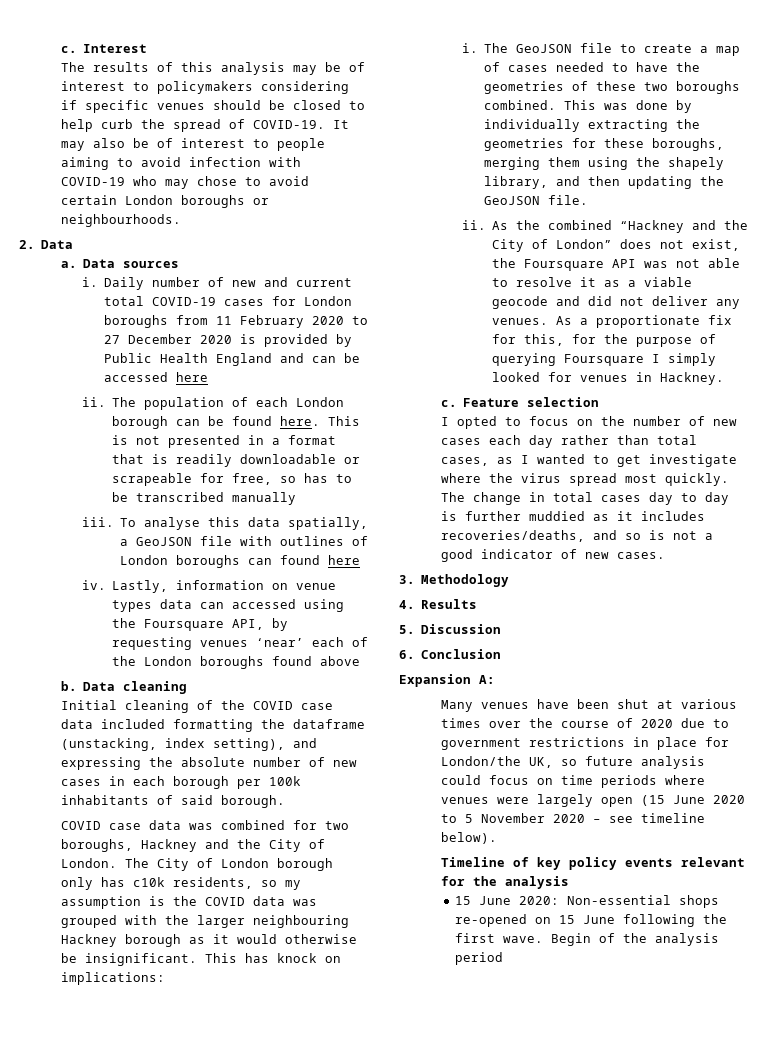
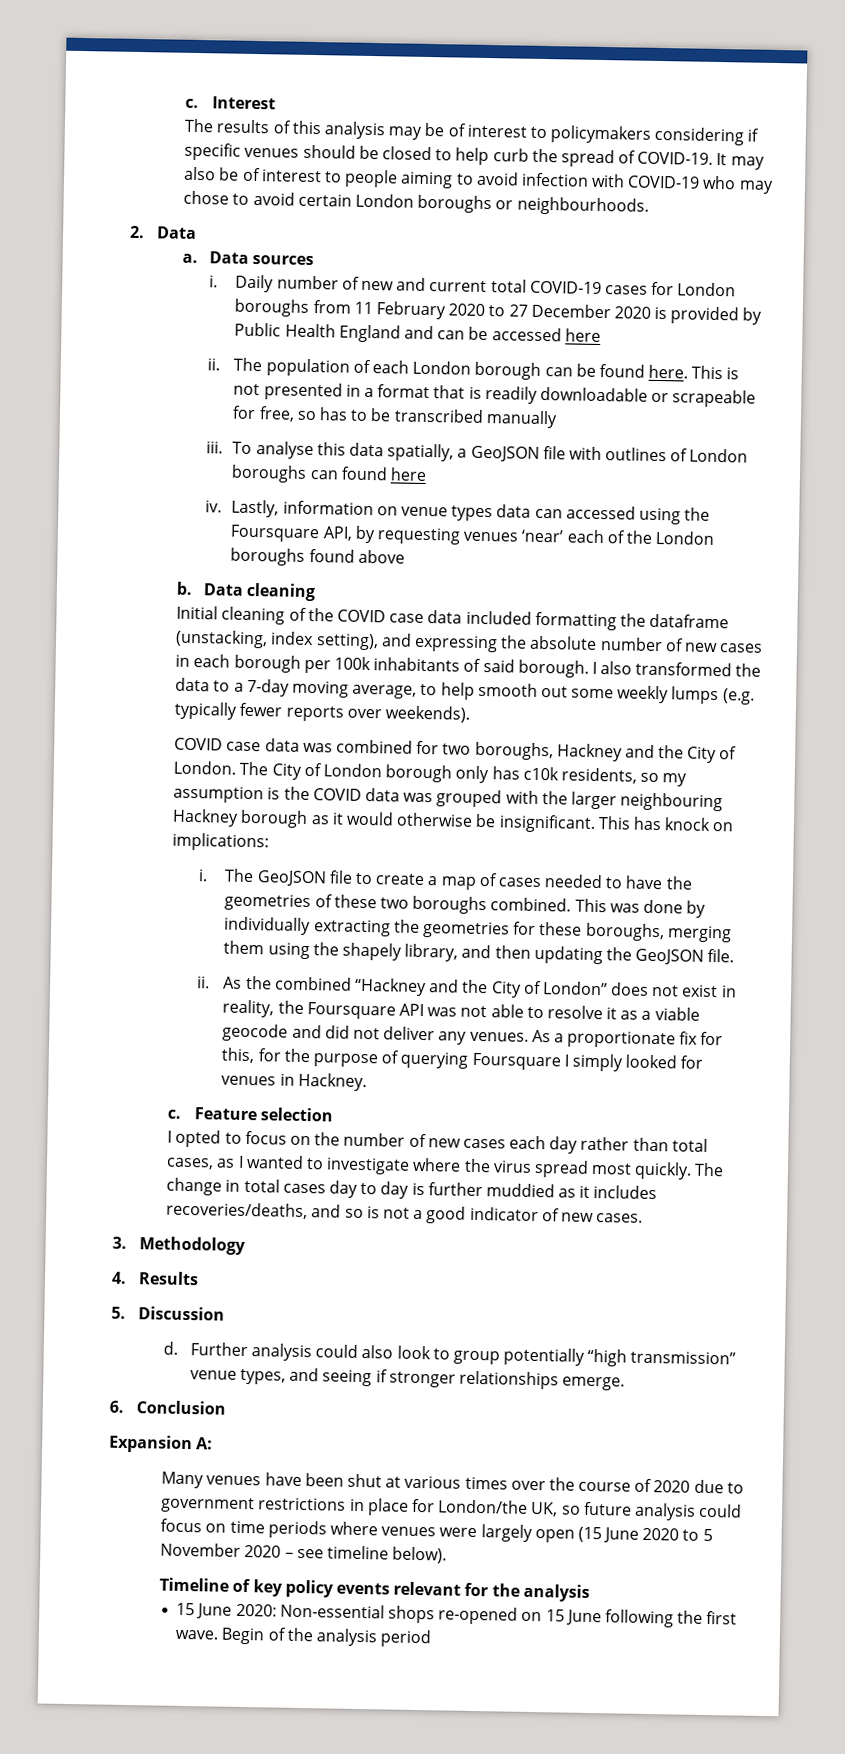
+ I also transformed the data to a 7-day moving average, to help smooth out some weekly lumps (e.g. typically fewer reports over weekends).
- As the combined “Hackney and the City of London” does not exist, the Foursquare API was not able to resolve it as a viable geocode and did not deliver any venues.
+ As the combined “Hackney and the City of London” does not exist in reality, the Foursquare API was not able to resolve it as a viable geocode and did not deliver any venues.
- I opted to focus on the number of new cases each day rather than total cases, as I wanted to get investigate where the virus spread most quickly.
+ I opted to focus on the number of new cases each day rather than total cases, as I wanted to investigate where the virus spread most quickly.
+ d. Further analysis could also look to group potentially “high transmission” venue types, and seeing if stronger relationships emerge.

